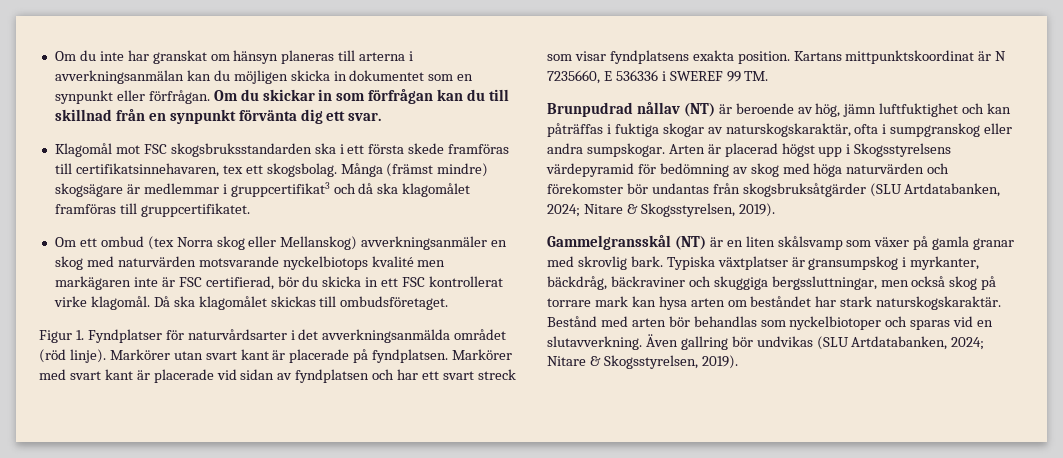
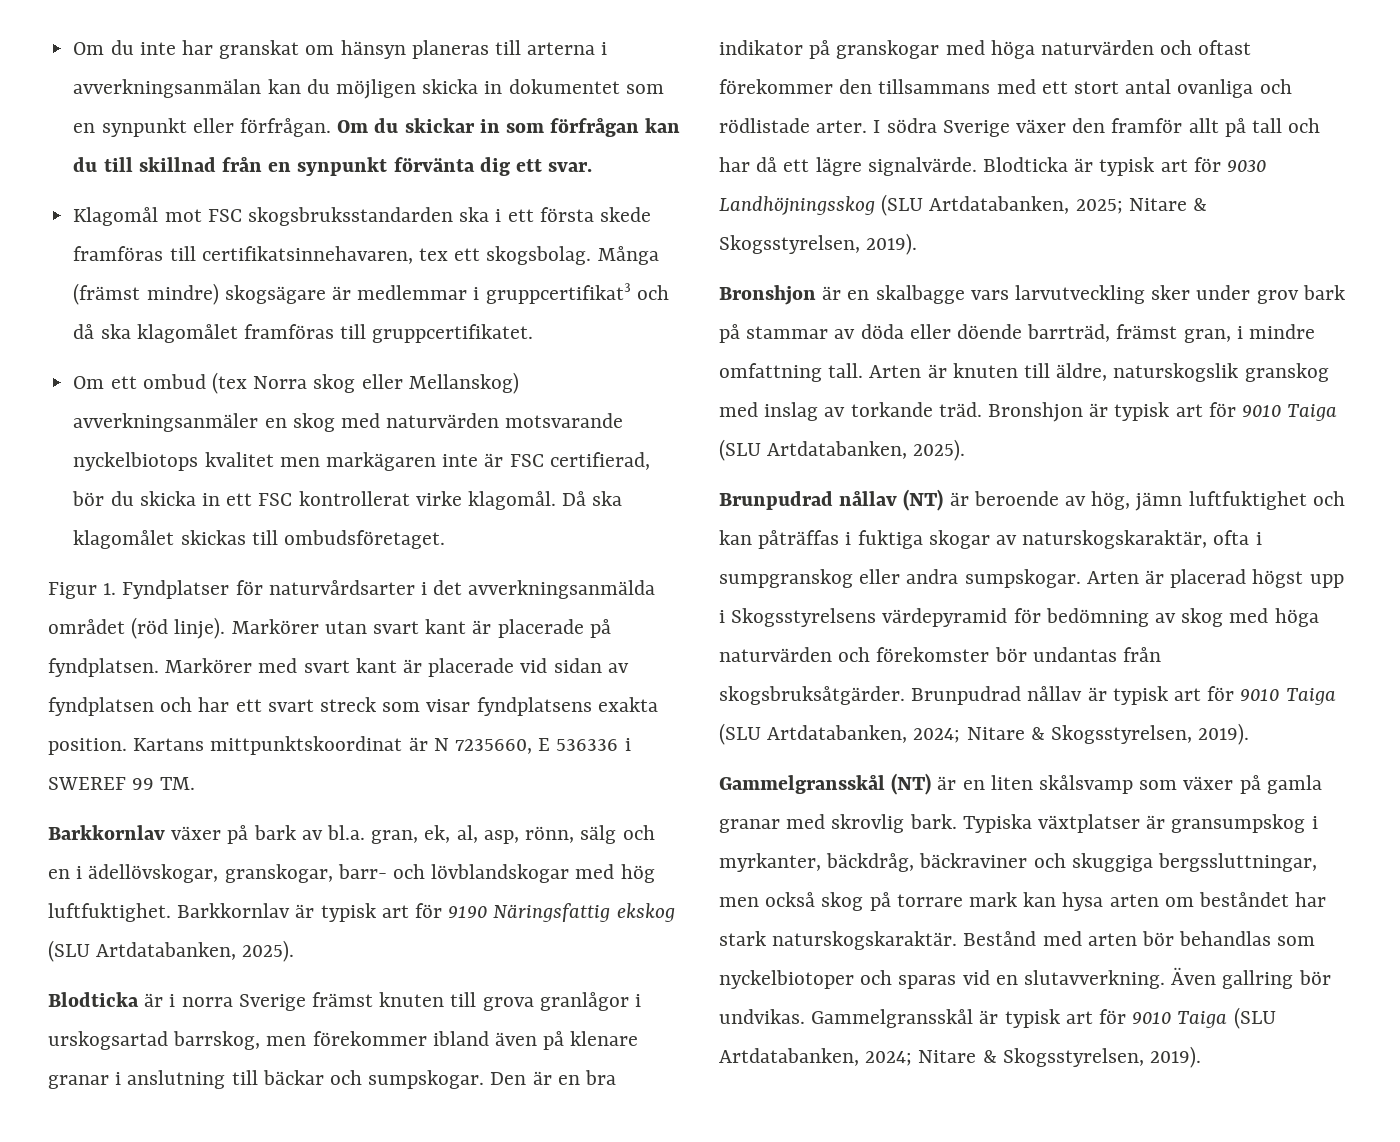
- Om ett ombud (tex Norra skog eller Mellanskog) avverkningsanmäler en skog med naturvärden motsvarande nyckelbiotops kvalité men markägaren inte är FSC certifierad, bör du skicka in ett FSC kontrollerat virke klagomål.
+ Om ett ombud (tex Norra skog eller Mellanskog) avverkningsanmäler en skog med naturvärden motsvarande nyckelbiotops kvalitet men markägaren inte är FSC certifierad, bör du skicka in ett FSC kontrollerat virke klagomål.
+ Barkkornlav växer på bark av bl.a. gran, ek, al, asp, rönn, sälg och en i ädellövskogar, granskogar, barr- och lövblandskogar med hög luftfuktighet. Barkkornlav är typisk art för 9190 Näringsfattig ekskog (SLU Artdatabanken, 2025).
+ Blodticka är i norra Sverige främst knuten till grova granlågor i urskogsartad barrskog, men förekommer ibland även på klenare granar i anslutning till bäckar och sumpskogar. Den är en bra indikator på granskogar med höga naturvärden och oftast förekommer den tillsammans med ett stort antal ovanliga och rödlistade arter. I södra Sverige växer den framför allt på tall och har då ett lägre signalvärde. Blodticka är typisk art för 9030 Landhöjningsskog (SLU Artdatabanken, 2025; Nitare & Skogsstyrelsen, 2019).
+ Bronshjon är en skalbagge vars larvutveckling sker under grov bark på stammar av döda eller döende barrträd, främst gran, i mindre omfattning tall. Arten är knuten till äldre, naturskogslik granskog med inslag av torkande träd. Bronshjon är typisk art för 9010 Taiga (SLU Artdatabanken, 2025).
- Arten är placerad högst upp i Skogsstyrelsens värdepyramid för bedömning av skog med höga naturvärden och förekomster bör undantas från skogsbruksåtgärder (SLU Artdatabanken, 2024; Nitare & Skogsstyrelsen, 2019).
+ Arten är placerad högst upp i Skogsstyrelsens värdepyramid för bedömning av skog med höga naturvärden och förekomster bör undantas från skogsbruksåtgärder. Brunpudrad nållav är typisk art för 9010 Taiga (SLU Artdatabanken, 2024; Nitare & Skogsstyrelsen, 2019).
- Även gallring bör undvikas (SLU Artdatabanken, 2024; Nitare & Skogsstyrelsen, 2019).
+ Även gallring bör undvikas. Gammelgransskål är typisk art för 9010 Taiga (SLU Artdatabanken, 2024; Nitare & Skogsstyrelsen, 2019).

